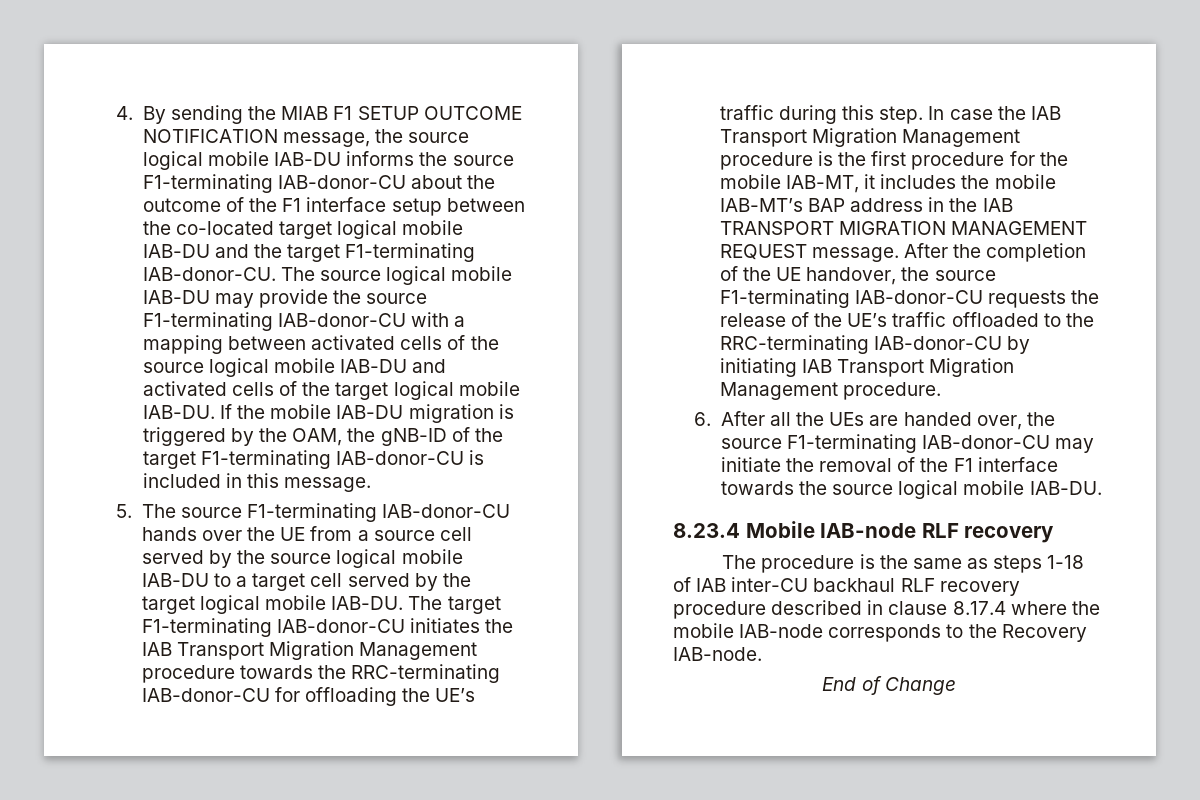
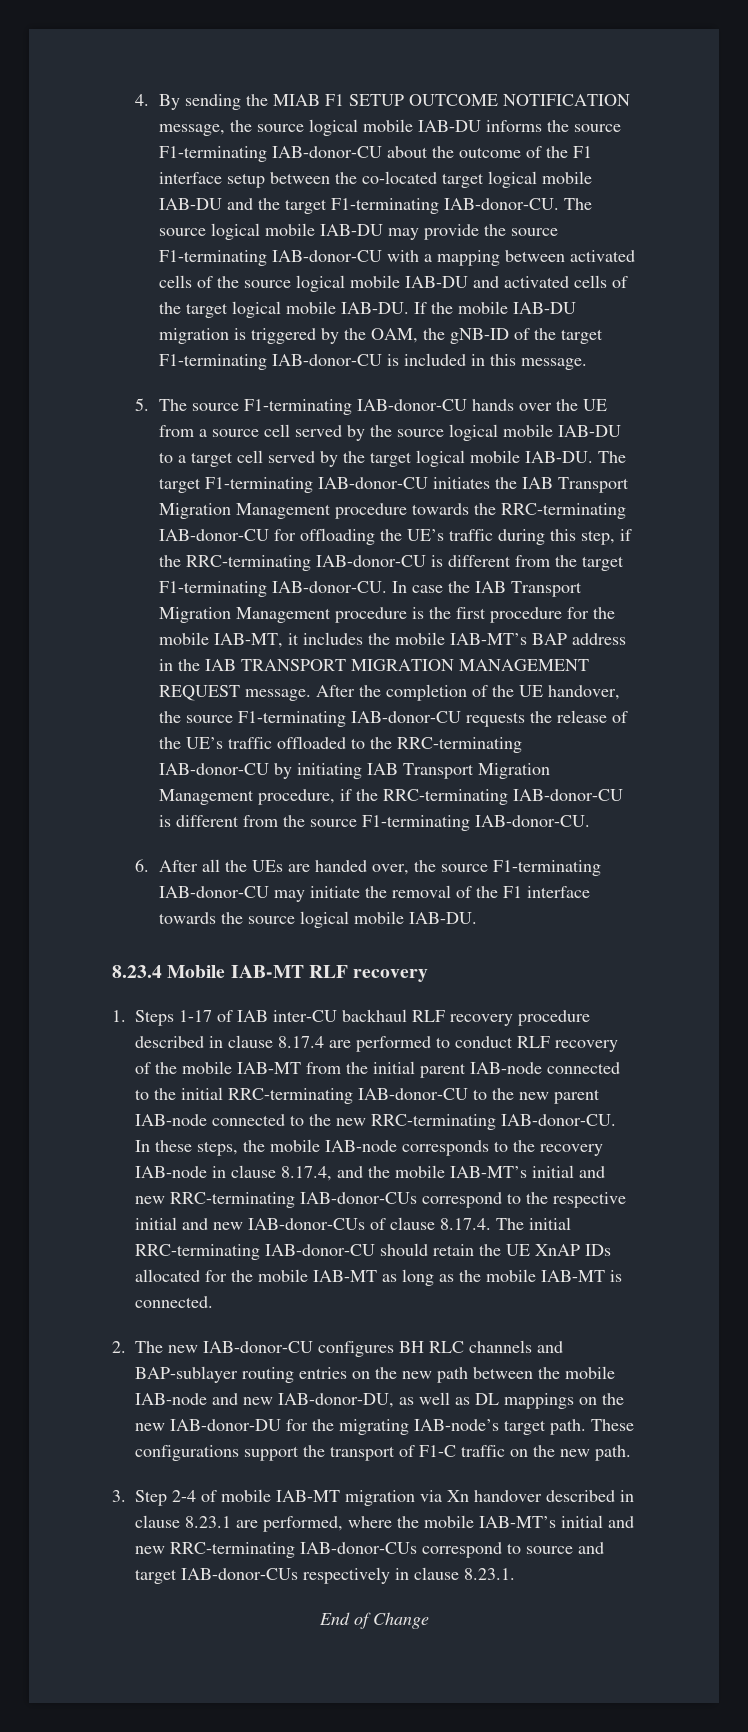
- The target F1-terminating IAB-donor-CU initiates the IAB Transport Migration Management procedure towards the RRC-terminating IAB-donor-CU for offloading the UE’s traffic during this step.
+ The target F1-terminating IAB-donor-CU initiates the IAB Transport Migration Management procedure towards the RRC-terminating IAB-donor-CU for offloading the UE’s traffic during this step, if the RRC-terminating IAB-donor-CU is different from the target F1-terminating IAB-donor-CU.
- After the completion of the UE handover, the source F1-terminating IAB-donor-CU requests the release of the UE’s traffic offloaded to the RRC-terminating IAB-donor-CU by initiating IAB Transport Migration Management procedure.
+ After the completion of the UE handover, the source F1-terminating IAB-donor-CU requests the release of the UE’s traffic offloaded to the RRC-terminating IAB-donor-CU by initiating IAB Transport Migration Management procedure, if the RRC-terminating IAB-donor-CU is different from the source F1-terminating IAB-donor-CU.
- 8.23.4 Mobile IAB-node RLF recovery
+ 8.23.4 Mobile IAB-MT RLF recovery
- The procedure is the same as steps 1-18 of IAB inter-CU backhaul RLF recovery procedure described in clause 8.17.4 where the mobile IAB-node corresponds to the Recovery IAB-node.
+ 1. Steps 1-17 of IAB inter-CU backhaul RLF recovery procedure described in clause 8.17.4 are performed to conduct RLF recovery of the mobile IAB-MT from the initial parent IAB-node connected to the initial RRC-terminating IAB-donor-CU to the new parent IAB-node connected to the new RRC-terminating IAB-donor-CU. In these steps, the mobile IAB-node corresponds to the recovery IAB-node in clause 8.17.4, and the mobile IAB-MT’s initial and new RRC-terminating IAB-donor-CUs correspond to the respective initial and new IAB-donor-CUs of clause 8.17.4. The initial RRC-terminating IAB-donor-CU should retain the UE XnAP IDs allocated for the mobile IAB-MT as long as the mobile IAB-MT is connected.
+ 2. The new IAB-donor-CU configures BH RLC channels and BAP-sublayer routing entries on the new path between the mobile IAB-node and new IAB-donor-DU, as well as DL mappings on the new IAB-donor-DU for the migrating IAB-node’s target path. These configurations support the transport of F1-C traffic on the new path.
+ 3. Step 2-4 of mobile IAB-MT migration via Xn handover described in clause 8.23.1 are performed, where the mobile IAB-MT’s initial and new RRC-terminating IAB-donor-CUs correspond to source and target IAB-donor-CUs respectively in clause 8.23.1.

